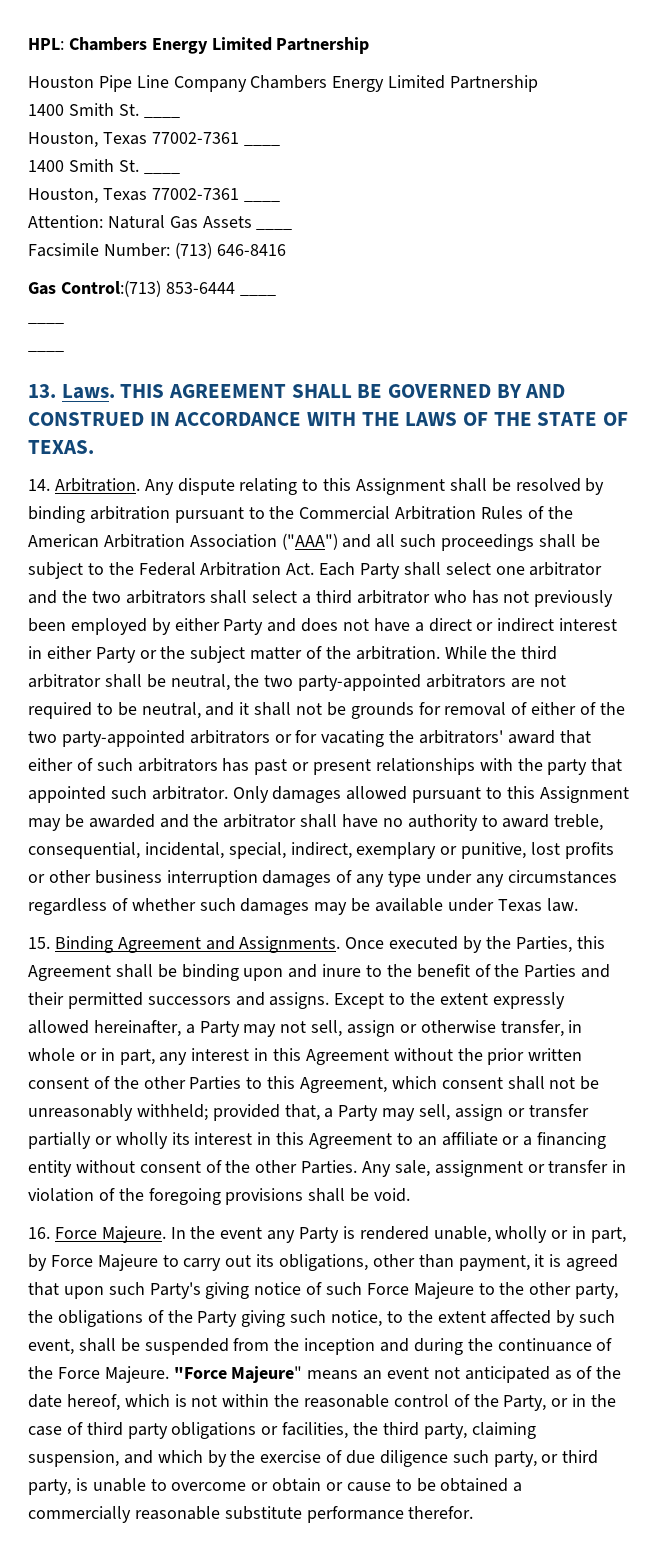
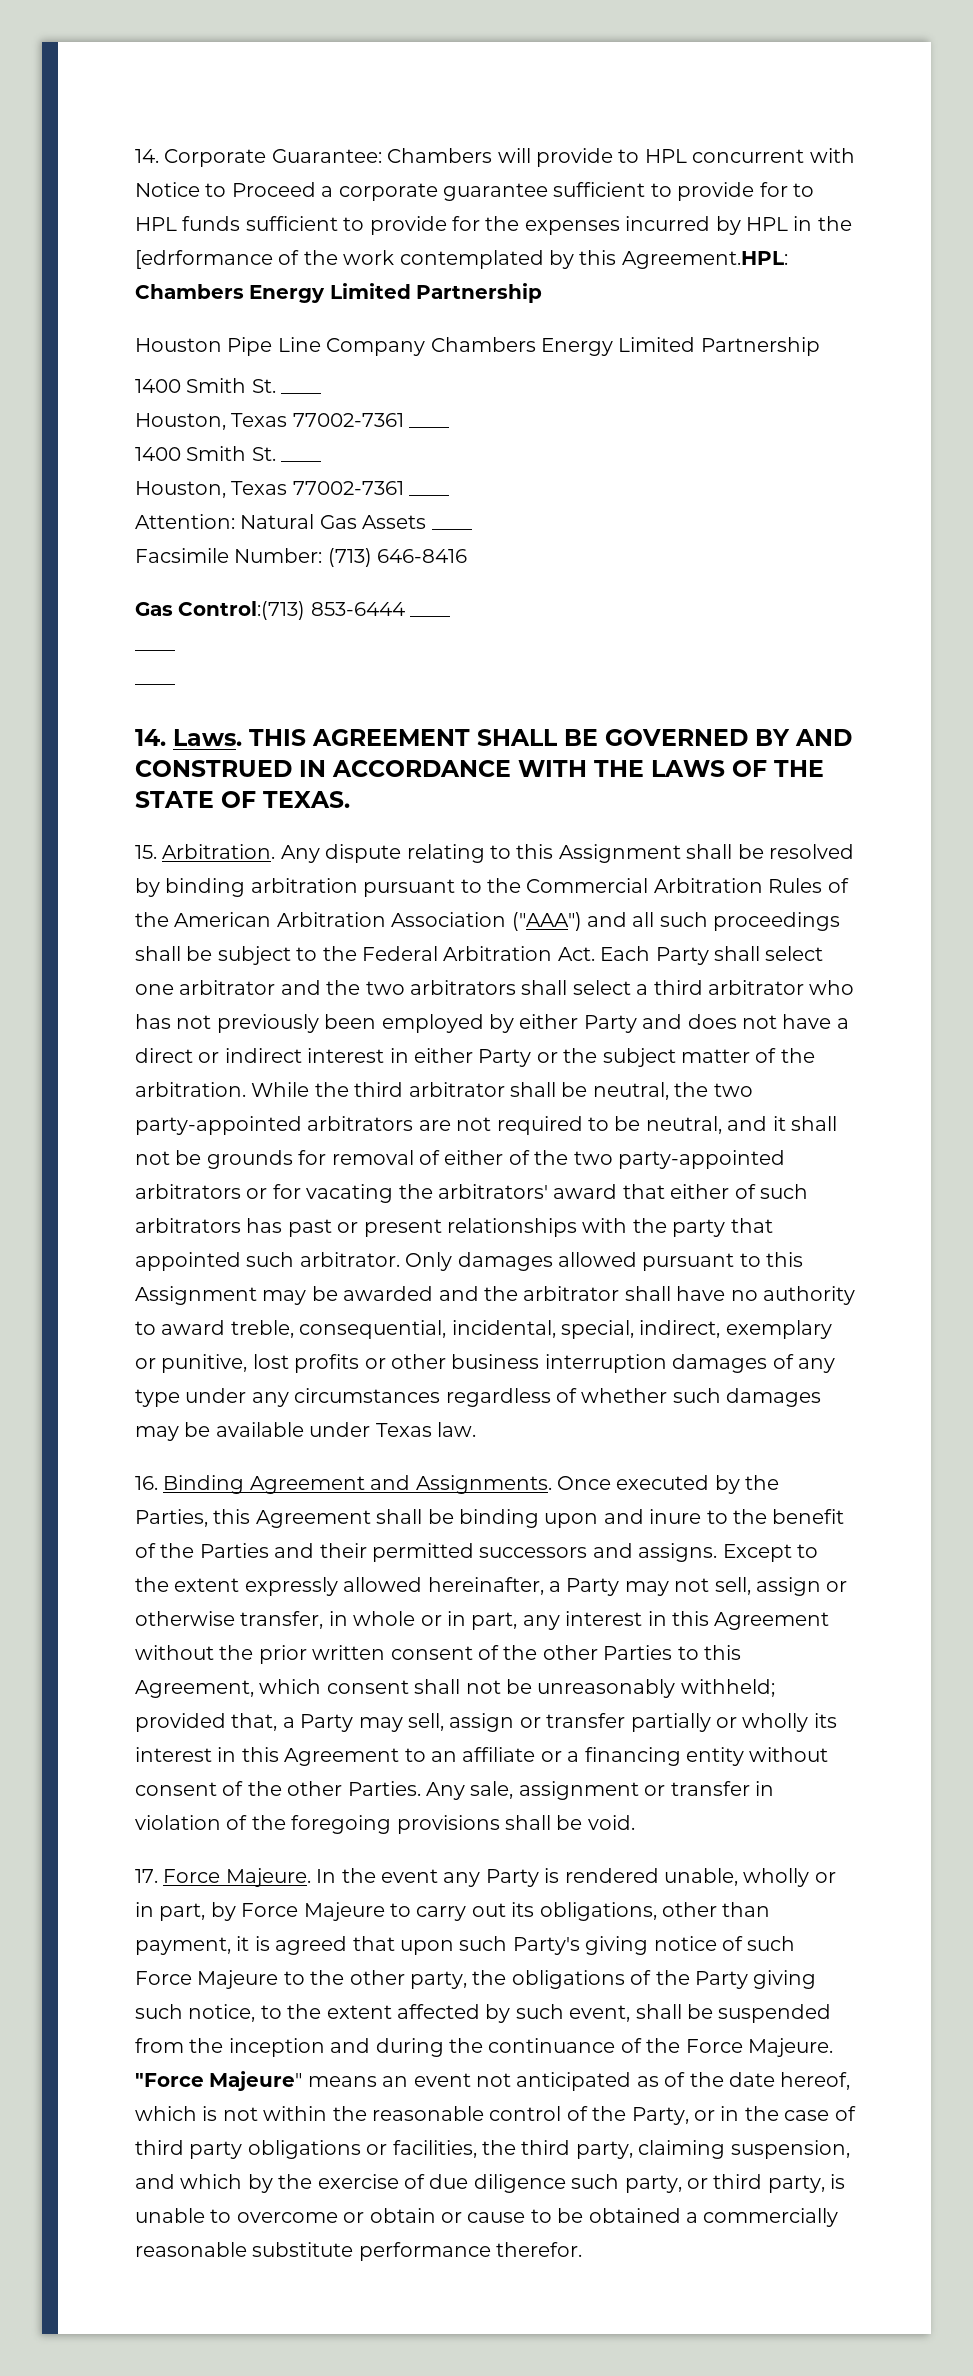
- HPL: Chambers Energy Limited Partnership
+ 14. Corporate Guarantee: Chambers will provide to HPL concurrent with Notice to Proceed a corporate guarantee sufficient to provide for to HPL funds sufficient to provide for the expenses incurred by HPL in the [edrformance of the work contemplated by this Agreement.HPL: Chambers Energy Limited Partnership
- 13. Laws.
+ 14. Laws.
- 14. Arbitration.
+ 15. Arbitration.
- 15. Binding Agreement and Assignments.
+ 16. Binding Agreement and Assignments.
- 16. Force Majeure.
+ 17. Force Majeure.

